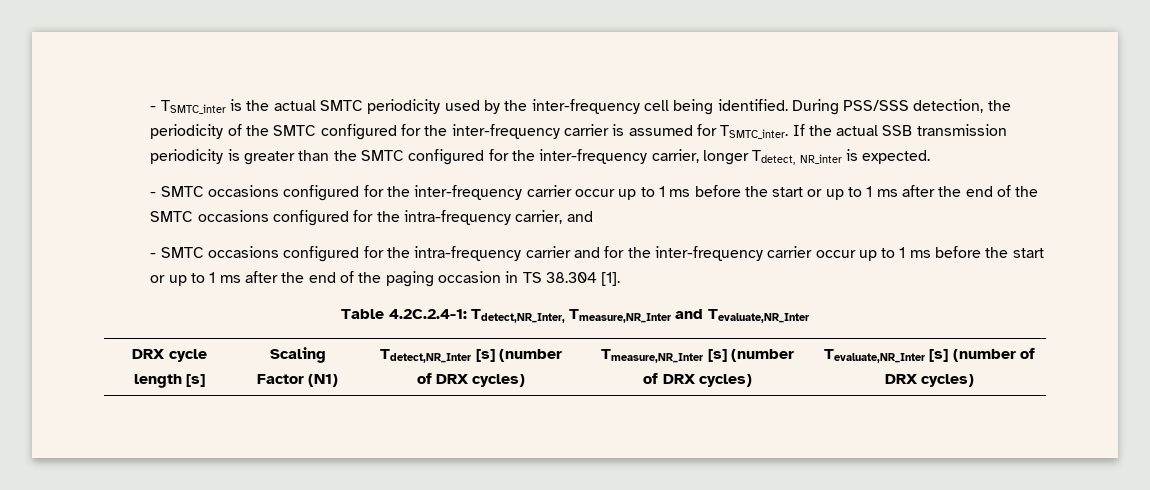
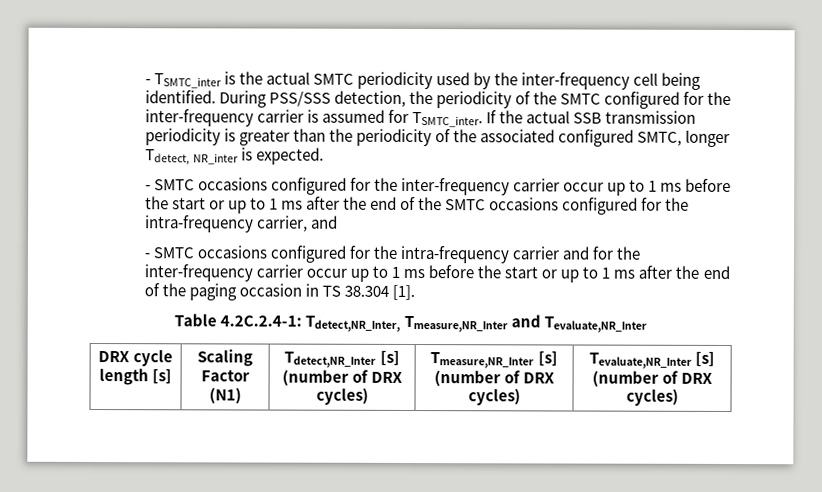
- If the actual SSB transmission periodicity is greater than the SMTC configured for the inter-frequency carrier, longer Tdetect, NR_inter is expected.
+ If the actual SSB transmission periodicity is greater than the periodicity of the associated configured SMTC, longer Tdetect, NR_inter is expected.

